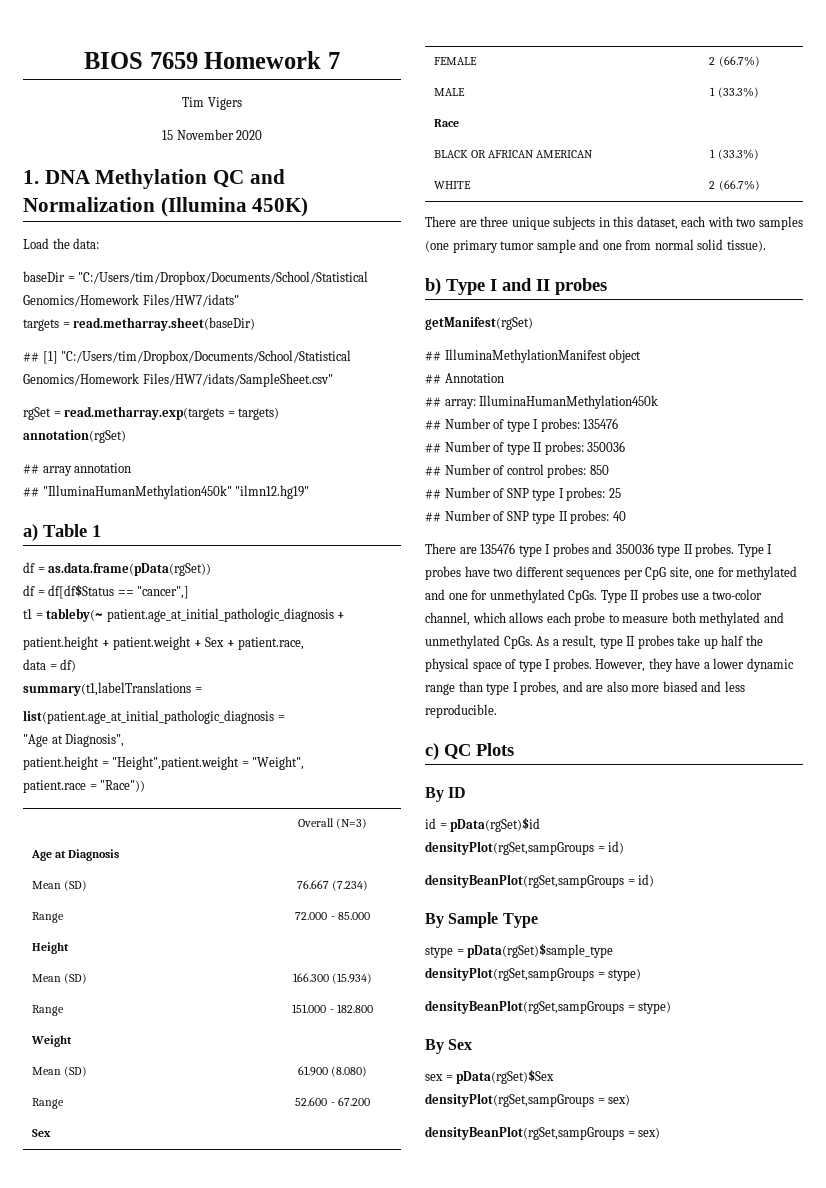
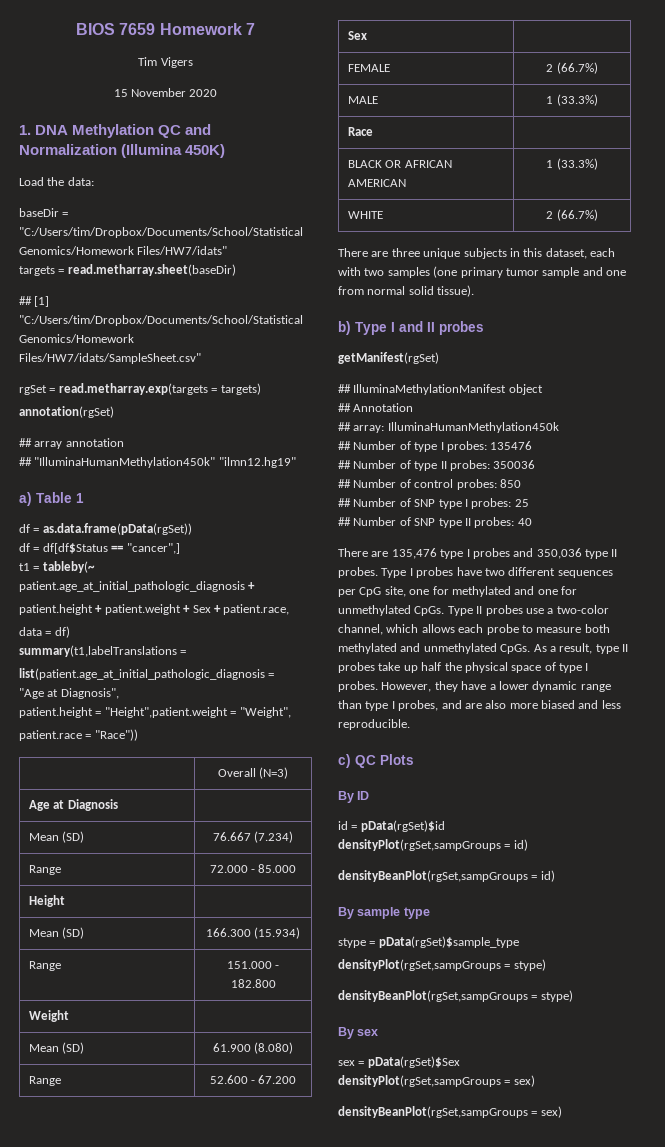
- There are 135476 type I probes and 350036 type II probes.
+ There are 135,476 type I probes and 350,036 type II probes.
- By Sample Type
+ By sample type
- By Sex
+ By sex

